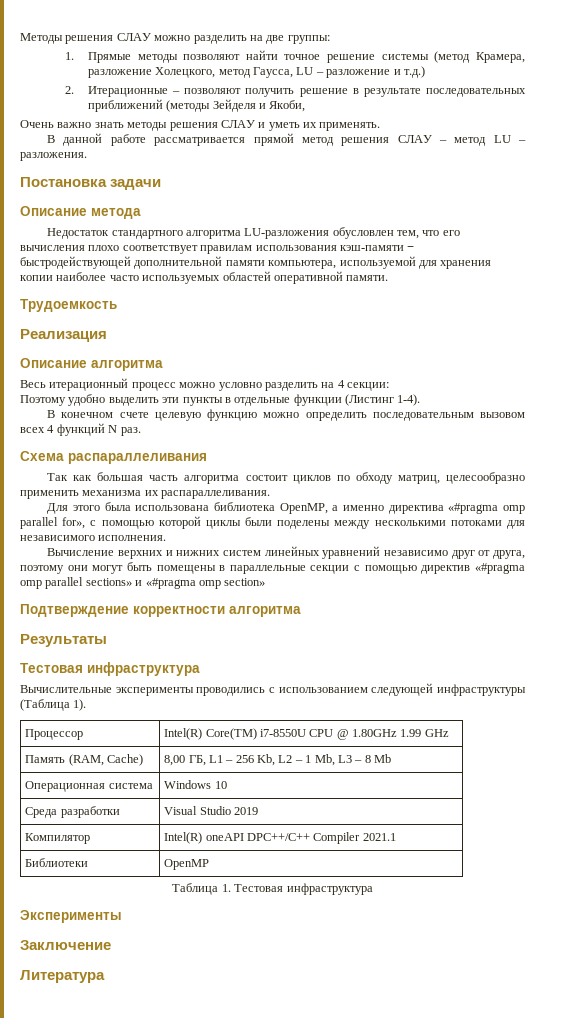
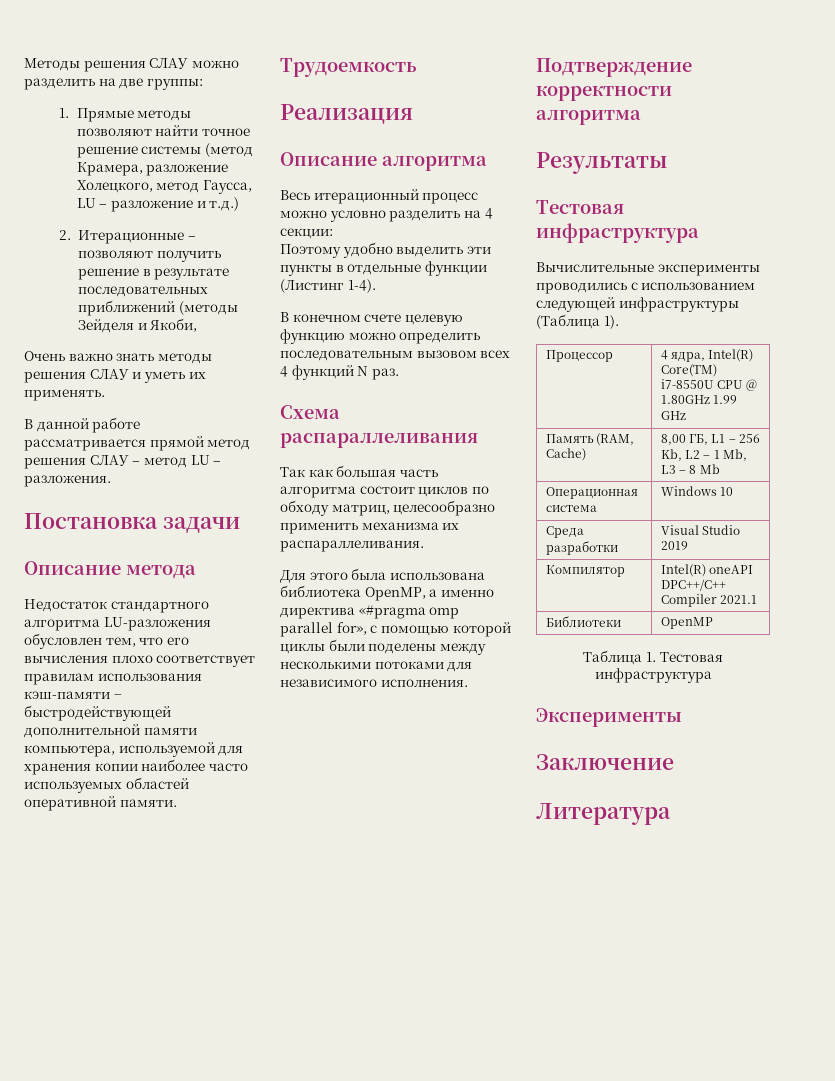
- Вычисление верхних и нижних систем линейных уравнений независимо друг от друга, поэтому они могут быть помещены в параллельные секции с помощью директив «#pragma omp parallel sections» и «#pragma omp section»
- Процессор | Intel(R) Core(TM) i7-8550U CPU @ 1.80GHz 1.99 GHz
+ Процессор | 4 ядра, Intel(R) Core(TM) i7-8550U CPU @ 1.80GHz 1.99 GHz

